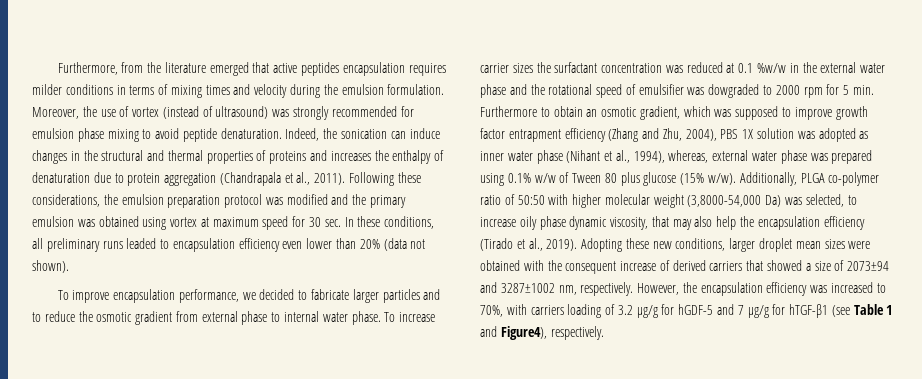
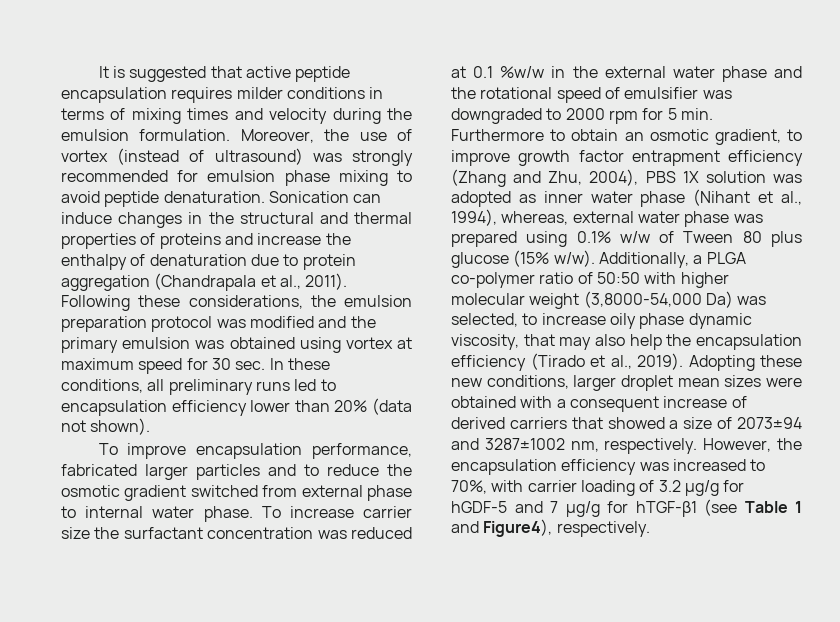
- Furthermore, from the literature emerged that active peptides encapsulation requires milder conditions in terms of mixing times and velocity during the emulsion formulation.
+ It is suggested that active peptide encapsulation requires milder conditions in terms of mixing times and velocity during the emulsion formulation.
- Indeed, the sonication can induce changes in the structural and thermal properties of proteins and increases the enthalpy of denaturation due to protein aggregation (Chandrapala et al., 2011).
+ Sonication can induce changes in the structural and thermal properties of proteins and increase the enthalpy of denaturation due to protein aggregation (Chandrapala et al., 2011).
- Following these considerations, the emulsion preparation protocol was modified and the primary emulsion was obtained using vortex at maximum speed for 30 sec. In these conditions, all preliminary runs leaded to encapsulation efficiency even lower than 20% (data not shown).
+ Following these considerations, the emulsion preparation protocol was modified and the primary emulsion was obtained using vortex at maximum speed for 30 sec. In these conditions, all preliminary runs led to encapsulation efficiency lower than 20% (data not shown).
- To improve encapsulation performance, we decided to fabricate larger particles and to reduce the osmotic gradient from external phase to internal water phase.
+ To improve encapsulation performance, fabricated larger particles and to reduce the osmotic gradient switched from external phase to internal water phase.
- To increase carrier sizes the surfactant concentration was reduced at 0.1 %w/w in the external water phase and the rotational speed of emulsifier was dowgraded to 2000 rpm for 5 min. Furthermore to obtain an osmotic gradient, which was supposed to improve growth factor entrapment efficiency (Zhang and Zhu, 2004), PBS 1X solution was adopted as inner water phase (Nihant et al., 1994), whereas, external water phase was prepared using 0.1% w/w of Tween 80 plus glucose (15% w/w).
+ To increase carrier size the surfactant concentration was reduced at 0.1 %w/w in the external water phase and the rotational speed of emulsifier was downgraded to 2000 rpm for 5 min. Furthermore to obtain an osmotic gradient, to improve growth factor entrapment efficiency (Zhang and Zhu, 2004), PBS 1X solution was adopted as inner water phase (Nihant et al., 1994), whereas, external water phase was prepared using 0.1% w/w of Tween 80 plus glucose (15% w/w).
- Additionally, PLGA co-polymer ratio of 50:50 with higher molecular weight (3,8000-54,000 Da) was selected, to increase oily phase dynamic viscosity, that may also help the encapsulation efficiency (Tirado et al., 2019).
+ Additionally, a PLGA co-polymer ratio of 50:50 with higher molecular weight (3,8000-54,000 Da) was selected, to increase oily phase dynamic viscosity, that may also help the encapsulation efficiency (Tirado et al., 2019).
- Adopting these new conditions, larger droplet mean sizes were obtained with the consequent increase of derived carriers that showed a size of 2073±94 and 3287±1002 nm, respectively.
+ Adopting these new conditions, larger droplet mean sizes were obtained with a consequent increase of derived carriers that showed a size of 2073±94 and 3287±1002 nm, respectively.
- However, the encapsulation efficiency was increased to 70%, with carriers loading of 3.2 μg/g for hGDF-5 and 7 μg/g for hTGF-β1 (see Table 1 and Figure4), respectively.
+ However, the encapsulation efficiency was increased to 70%, with carrier loading of 3.2 μg/g for hGDF-5 and 7 μg/g for hTGF-β1 (see Table 1 and Figure4), respectively.

